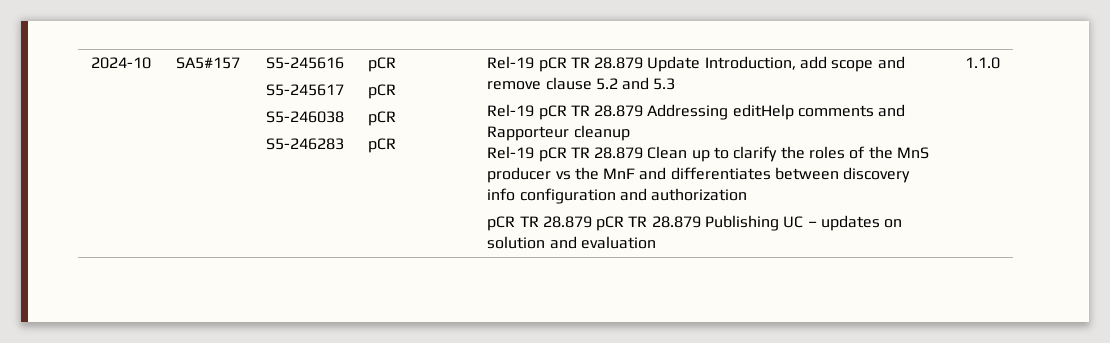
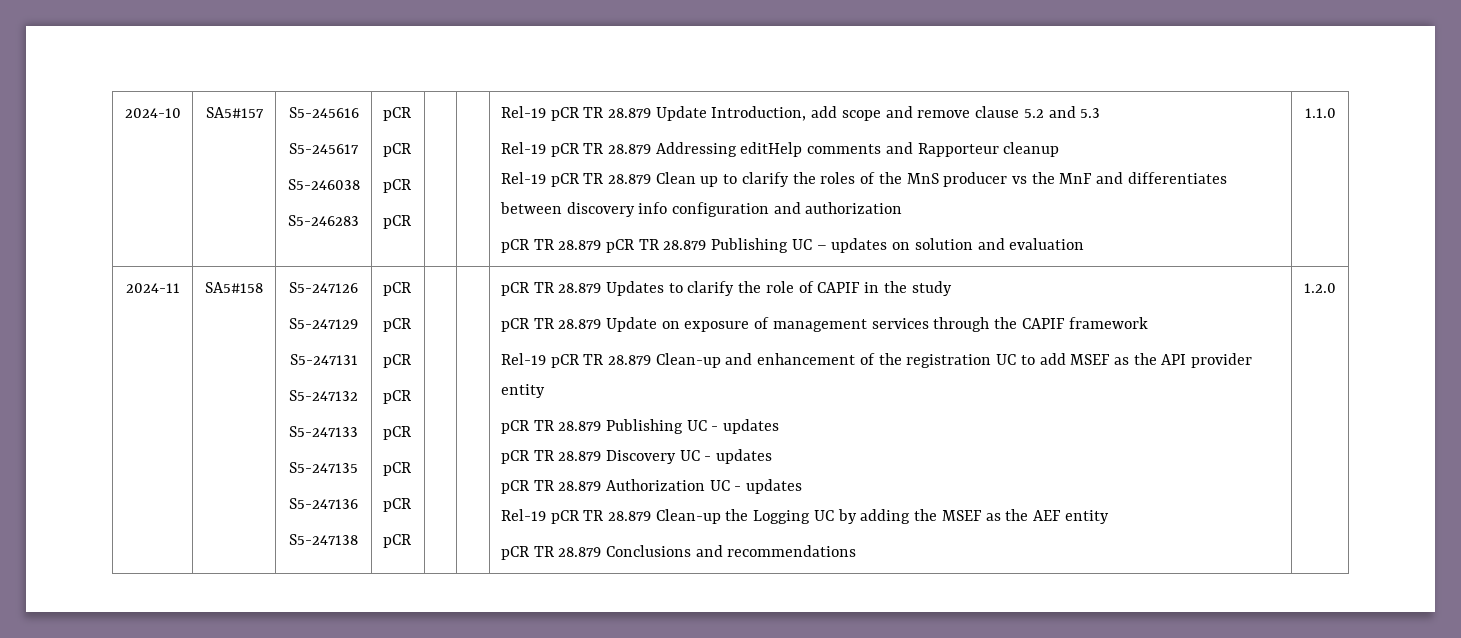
+ 2024-11 | SA5#158 | S5-247126
+ S5-247129
+ S5-247131
+ S5-247132
+ S5-247133
+ S5-247135
+ S5-247136
+ S5-247138 | pCR
+ pCR
+ pCR
+ pCR
+ pCR
+ pCR
+ pCR
+ pCR | | | pCR TR 28.879 Updates to clarify the role of CAPIF in the study
+ pCR TR 28.879 Update on exposure of management services through the CAPIF framework
+ Rel-19 pCR TR 28.879 Clean-up and enhancement of the registration UC to add MSEF as the API provider entity
+ pCR TR 28.879 Publishing UC - updates
+ pCR TR 28.879 Discovery UC - updates
+ pCR TR 28.879 Authorization UC - updates
+ Rel-19 pCR TR 28.879 Clean-up the Logging UC by adding the MSEF as the AEF entity
+ pCR TR 28.879 Conclusions and recommendations | 1.2.0

